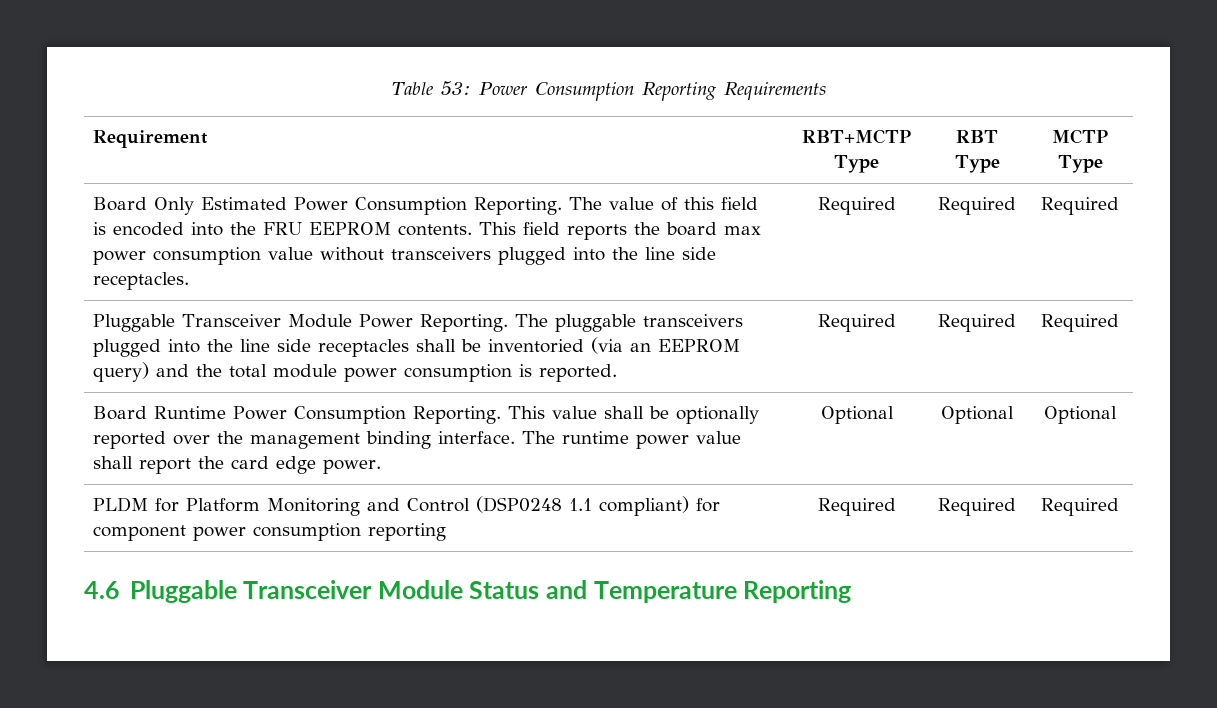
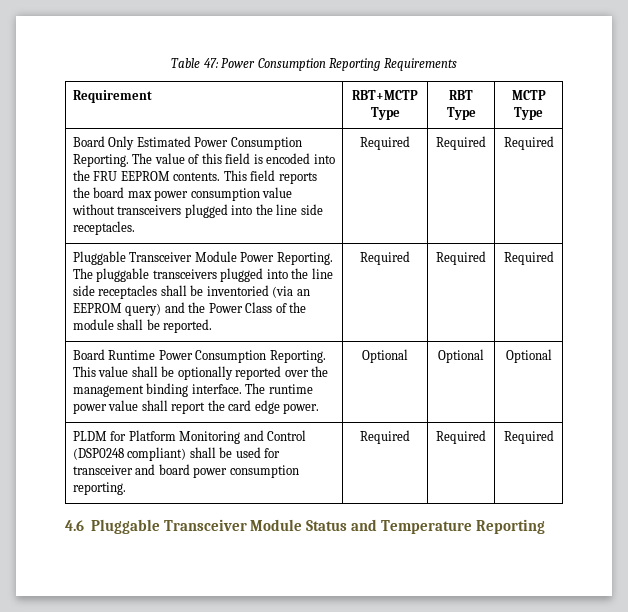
- Table 53: Power Consumption Reporting Requirements
+ Table 47: Power Consumption Reporting Requirements
- Pluggable Transceiver Module Power Reporting. The pluggable transceivers plugged into the line side receptacles shall be inventoried (via an EEPROM query) and the total module power consumption is reported. | Required | Required | Required
+ Pluggable Transceiver Module Power Reporting. The pluggable transceivers plugged into the line side receptacles shall be inventoried (via an EEPROM query) and the Power Class of the module shall be reported. | Required | Required | Required
- PLDM for Platform Monitoring and Control (DSP0248 1.1 compliant) for component power consumption reporting | Required | Required | Required
+ PLDM for Platform Monitoring and Control (DSP0248 compliant) shall be used for transceiver and board power consumption reporting. | Required | Required | Required

